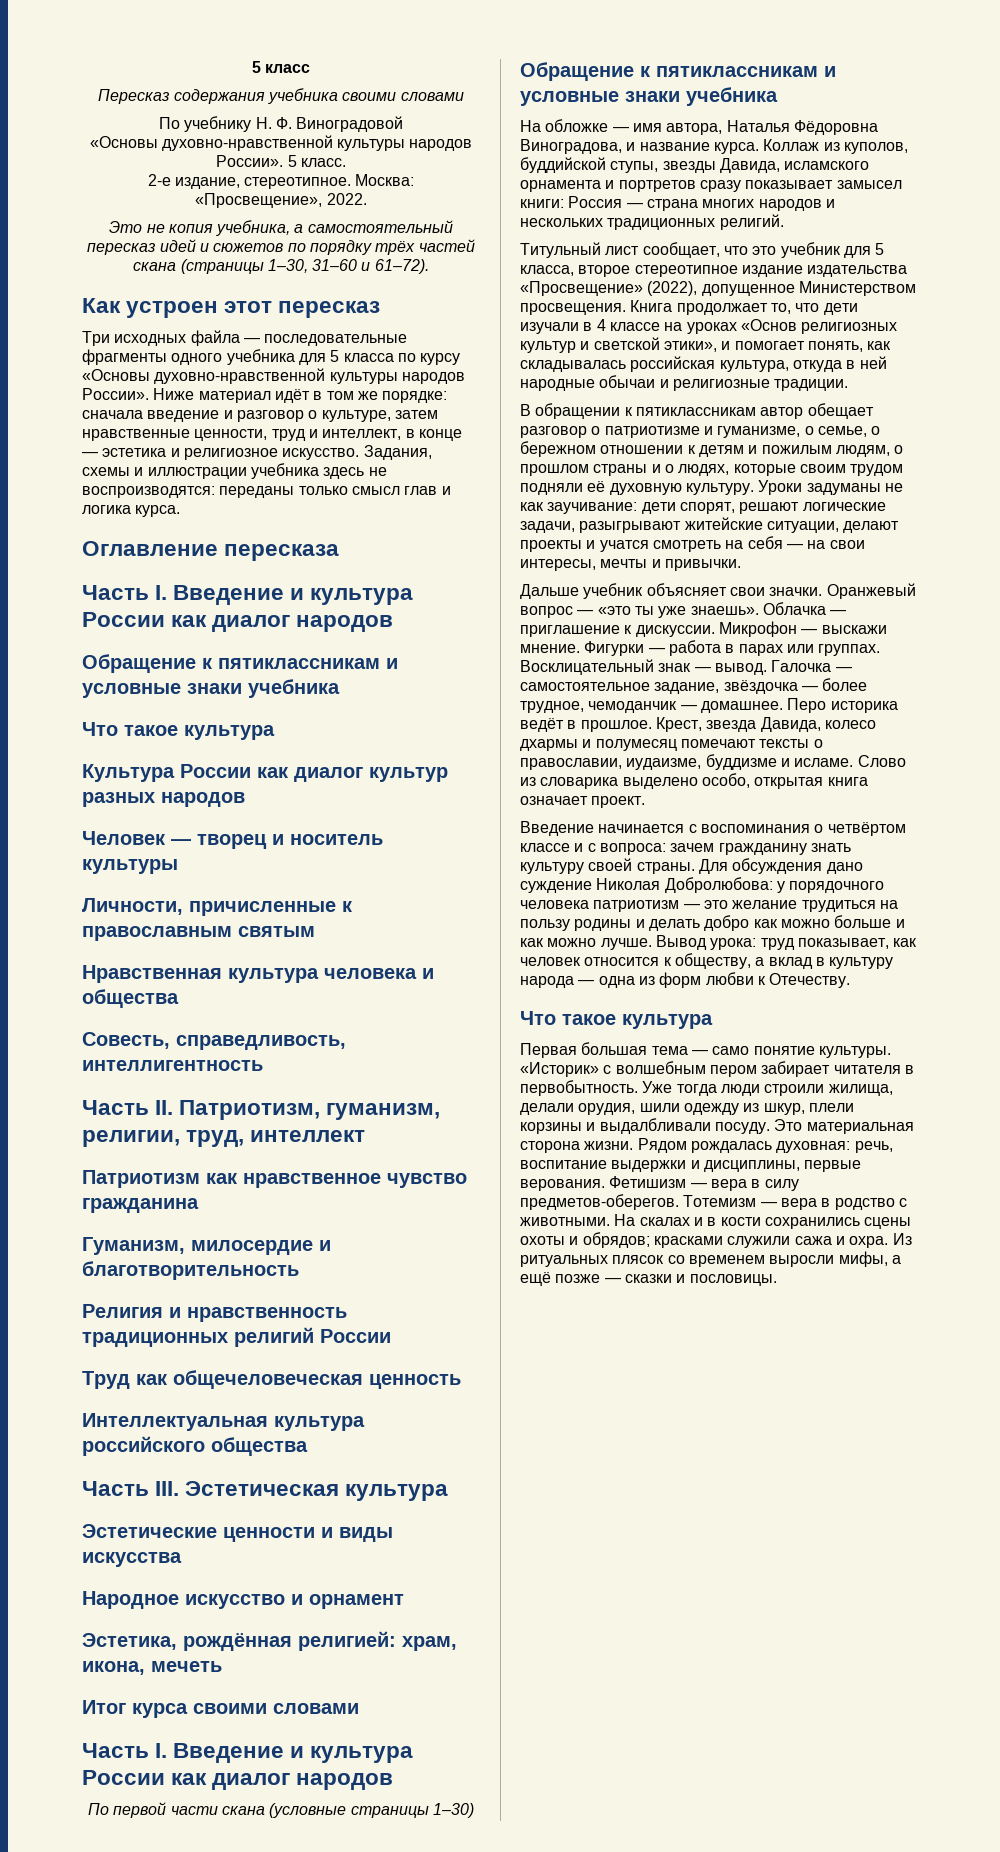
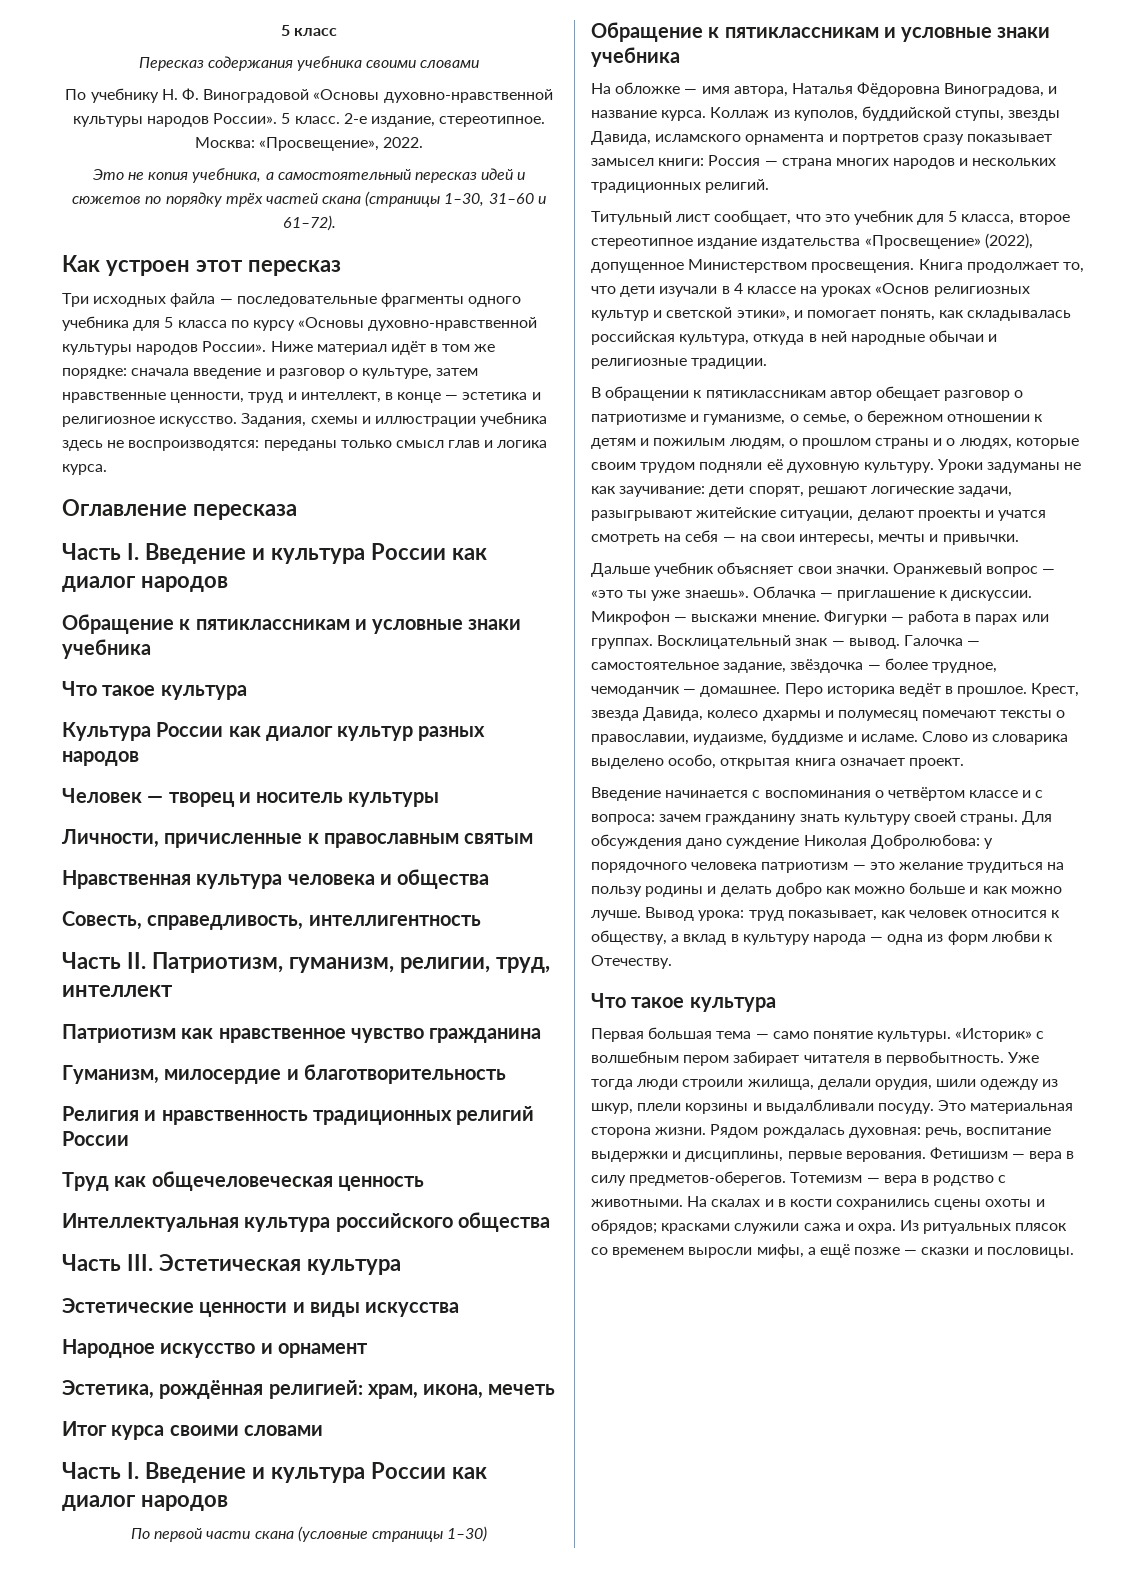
- По учебнику Н. Ф. Виноградовой
- «Основы духовно-нравственной культуры народов России».
+ По учебнику Н. Ф. Виноградовой «Основы духовно-нравственной культуры народов России».
- 5 класс.
- 2-е издание, стереотипное.
+ 5 класс. 2-е издание, стереотипное.

